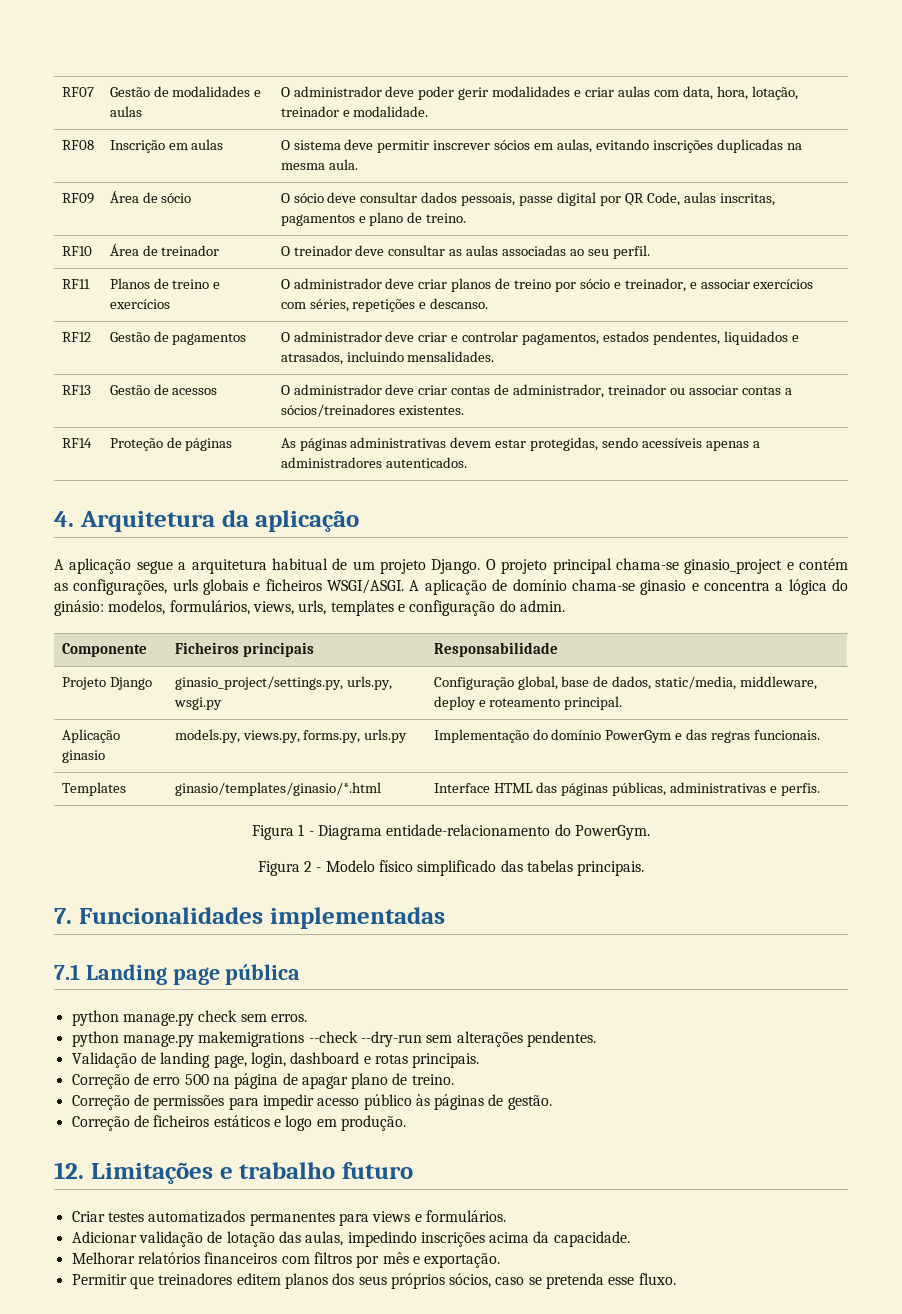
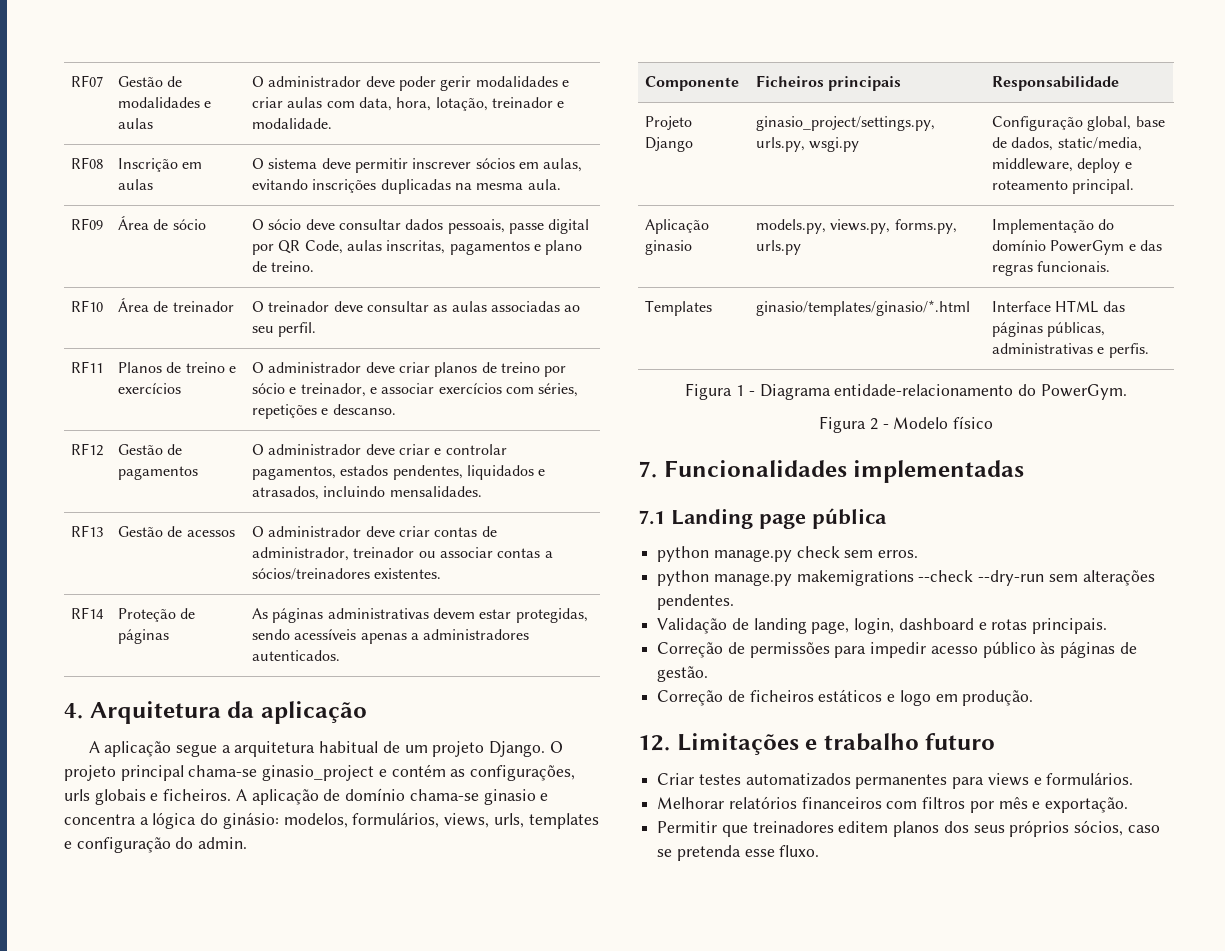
- O projeto principal chama-se ginasio_project e contém as configurações, urls globais e ficheiros WSGI/ASGI.
+ O projeto principal chama-se ginasio_project e contém as configurações, urls globais e ficheiros.
- Figura 2 - Modelo físico simplificado das tabelas principais.
+ Figura 2 - Modelo físico
- Correção de erro 500 na página de apagar plano de treino.
- Adicionar validação de lotação das aulas, impedindo inscrições acima da capacidade.

